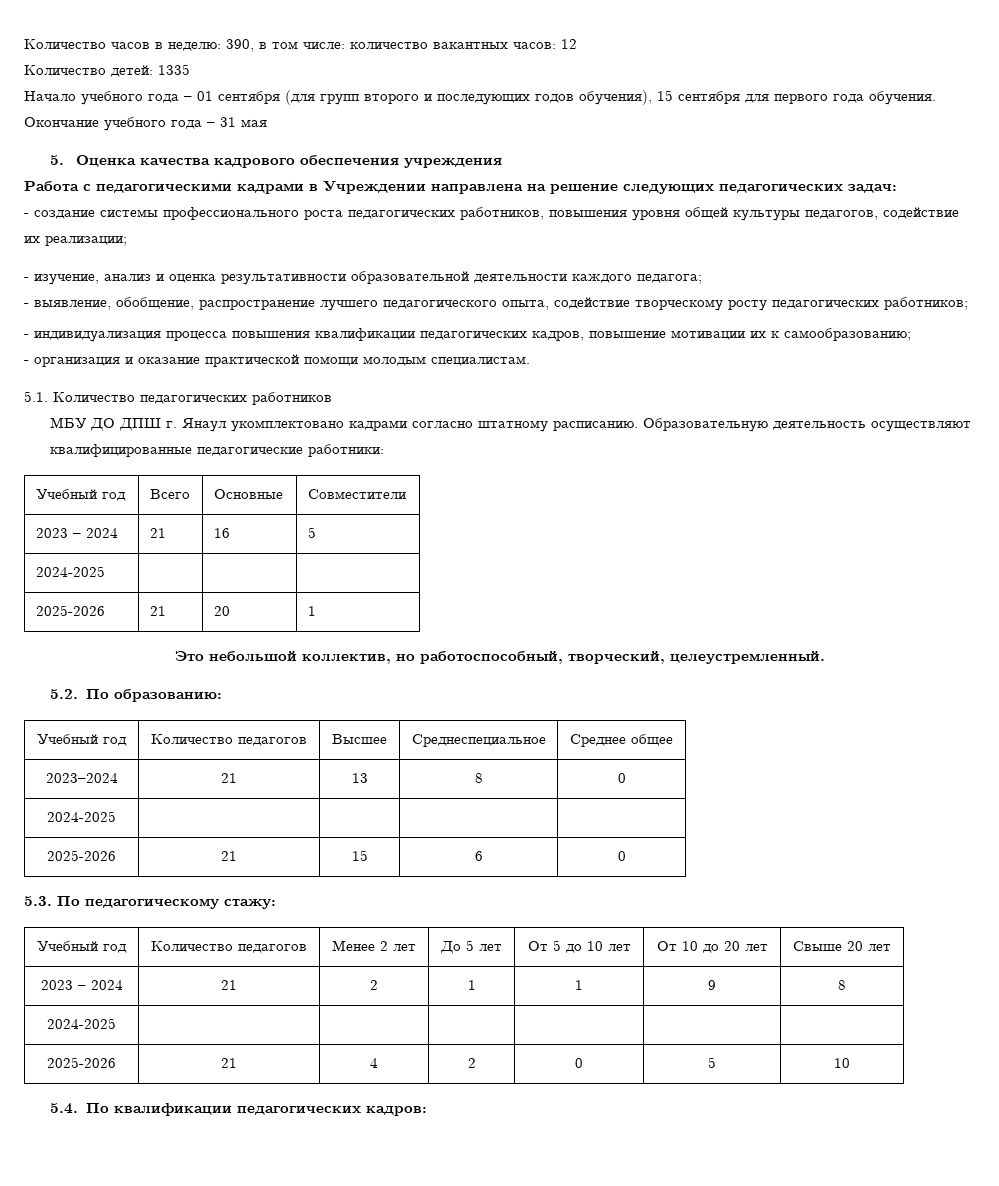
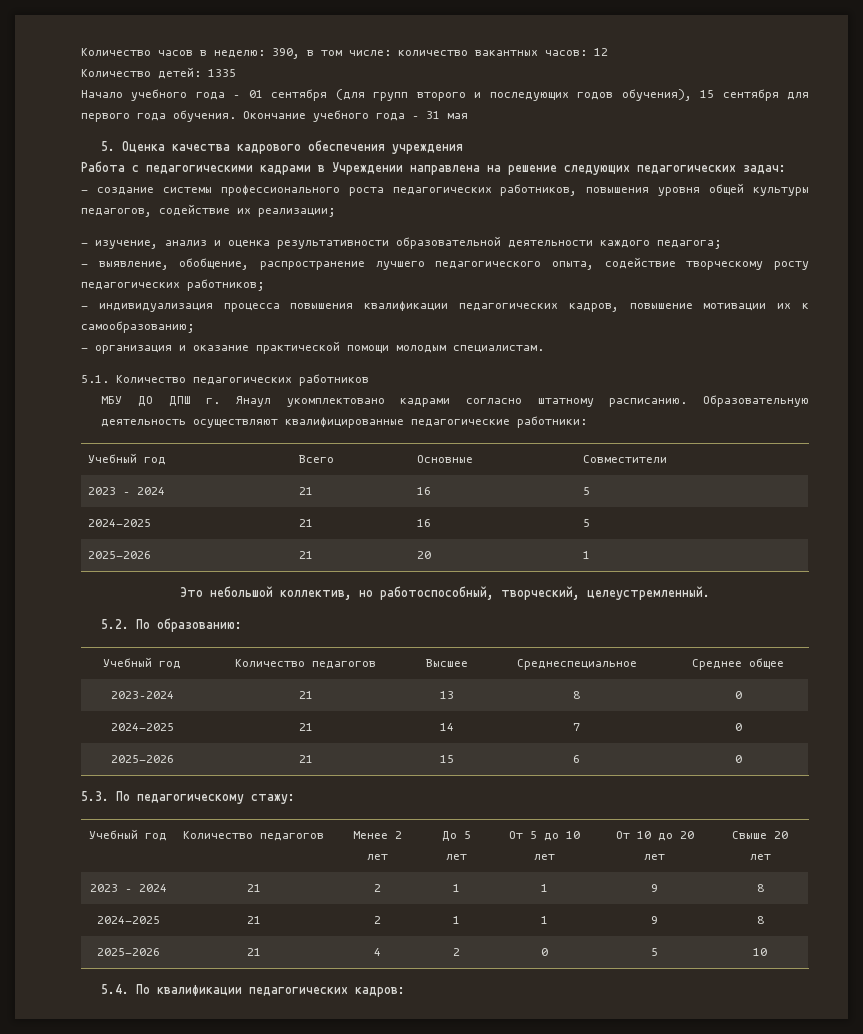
  2023 – 2024 | 21 | 16 | 5
- 2024-2025 | | |
+ 2024-2025 | 21 | 16 | 5
  2023–2024 | 21 | 13 | 8 | 0
- 2024-2025 | | | |
+ 2024-2025 | 21 | 14 | 7 | 0
- 2024-2025 | | | | | |
+ 2024-2025 | 21 | 2 | 1 | 1 | 9 | 8

